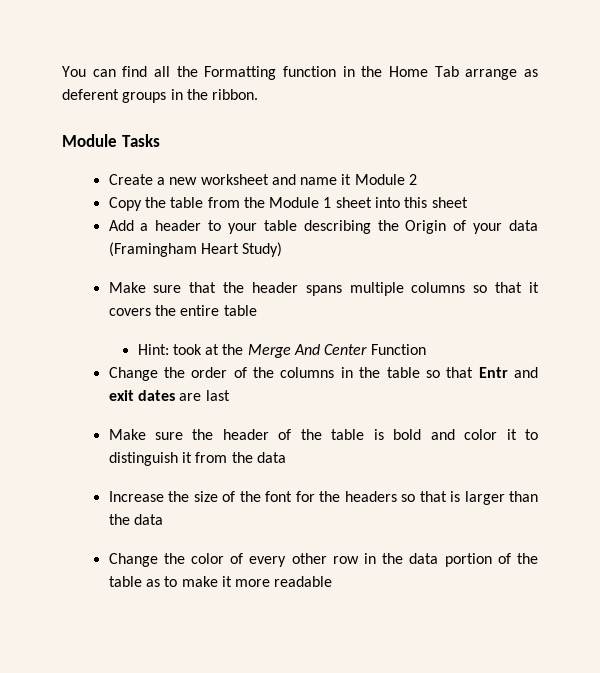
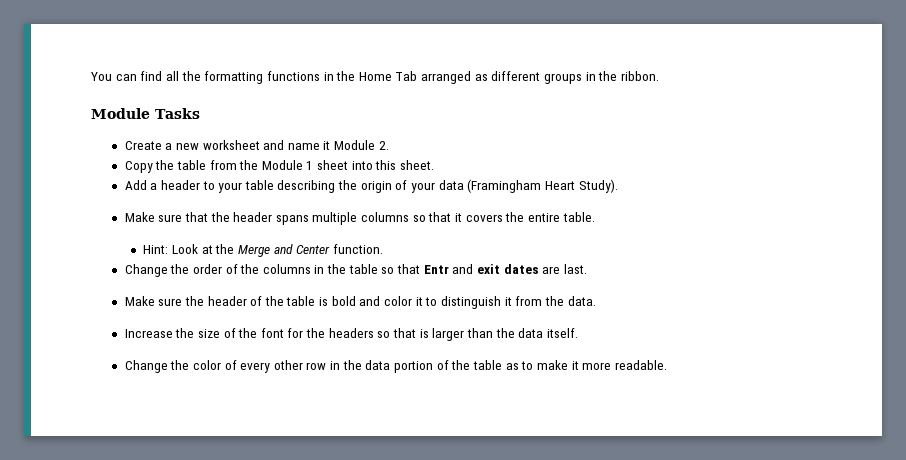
- You can find all the Formatting function in the Home Tab arrange as deferent groups in the ribbon.
+ You can find all the formatting functions in the Home Tab arranged as different groups in the ribbon.
- Create a new worksheet and name it Module 2
+ Create a new worksheet and name it Module 2.
- Copy the table from the Module 1 sheet into this sheet
+ Copy the table from the Module 1 sheet into this sheet.
- Add a header to your table describing the Origin of your data (Framingham Heart Study)
+ Add a header to your table describing the origin of your data (Framingham Heart Study).
- Make sure that the header spans multiple columns so that it covers the entire table
+ Make sure that the header spans multiple columns so that it covers the entire table.
- Hint: took at the Merge And Center Function
+ Hint: Look at the Merge and Center function.
- Change the order of the columns in the table so that Entr and exit dates are last
+ Change the order of the columns in the table so that Entr and exit dates are last.
- Make sure the header of the table is bold and color it to distinguish it from the data
+ Make sure the header of the table is bold and color it to distinguish it from the data.
- Increase the size of the font for the headers so that is larger than the data
+ Increase the size of the font for the headers so that is larger than the data itself.
- Change the color of every other row in the data portion of the table as to make it more readable
+ Change the color of every other row in the data portion of the table as to make it more readable.

